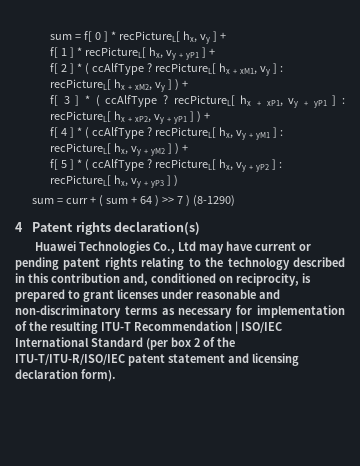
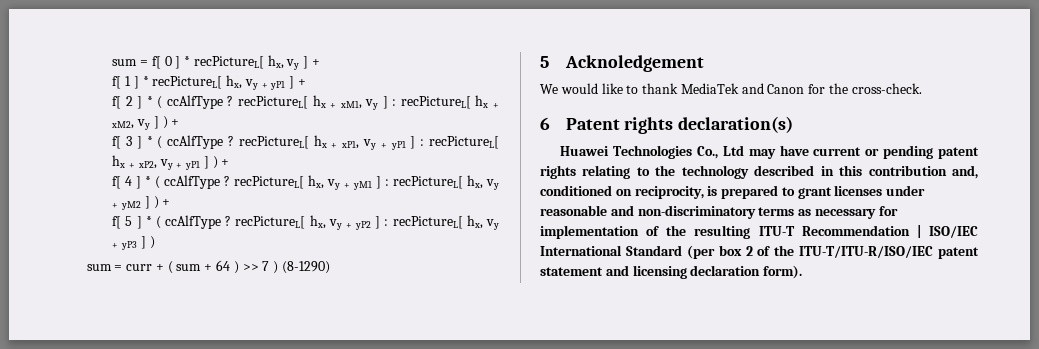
- 4 Patent rights declaration(s)
+ 5 Acknoledgement
+ We would like to thank MediaTek and Canon for the cross-check.
+ 6 Patent rights declaration(s)

